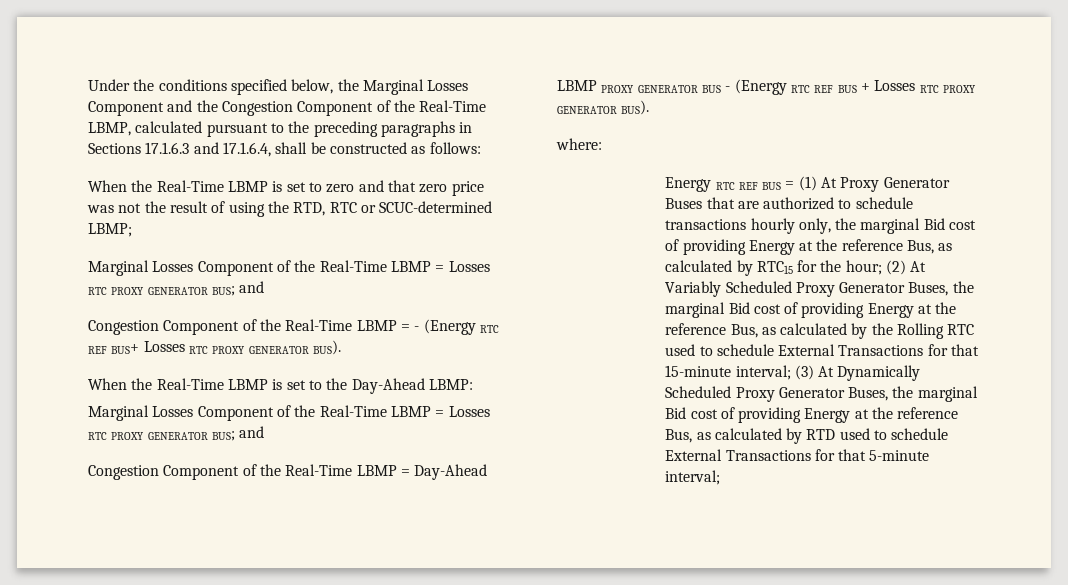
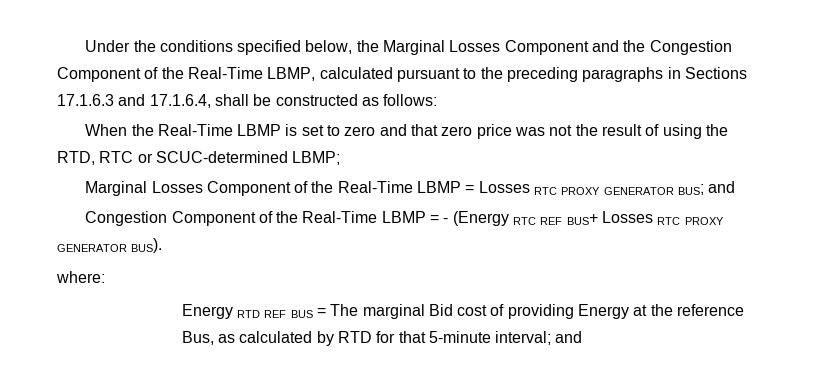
- When the Real-Time LBMP is set to the Day-Ahead LBMP:
- Marginal Losses Component of the Real-Time LBMP = Losses RTC PROXY GENERATOR BUS; and
- Congestion Component of the Real-Time LBMP = Day-Ahead LBMP PROXY GENERATOR BUS - (Energy RTC REF BUS + Losses RTC PROXY GENERATOR BUS).
- Energy RTC REF BUS = (1) At Proxy Generator Buses that are authorized to schedule transactions hourly only, the marginal Bid cost of providing Energy at the reference Bus, as calculated by RTC15 for the hour; (2) At Variably Scheduled Proxy Generator Buses, the marginal Bid cost of providing Energy at the reference Bus, as calculated by the Rolling RTC used to schedule External Transactions for that 15-minute interval; (3) At Dynamically Scheduled Proxy Generator Buses, the marginal Bid cost of providing Energy at the reference Bus, as calculated by RTD used to schedule External Transactions for that 5-minute interval;
+ Energy RTD REF BUS = The marginal Bid cost of providing Energy at the reference Bus, as calculated by RTD for that 5-minute interval; and

